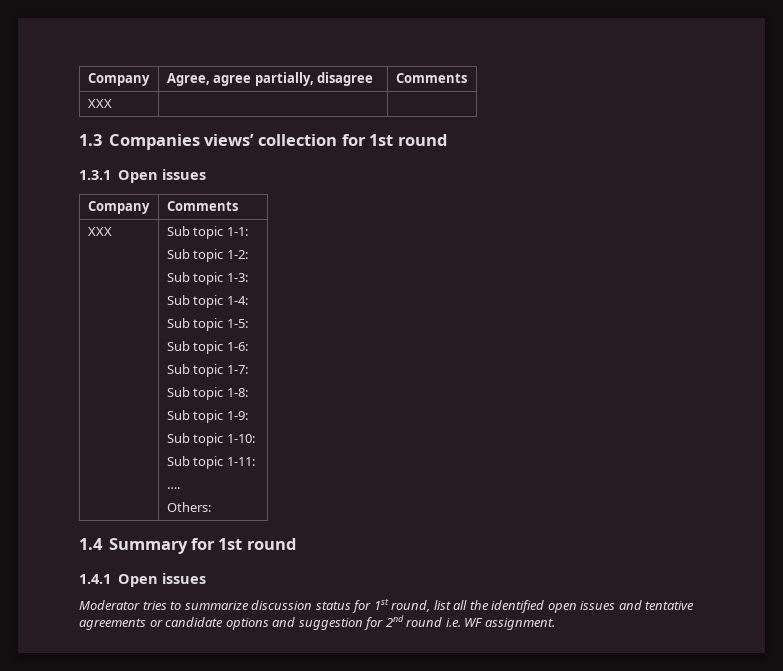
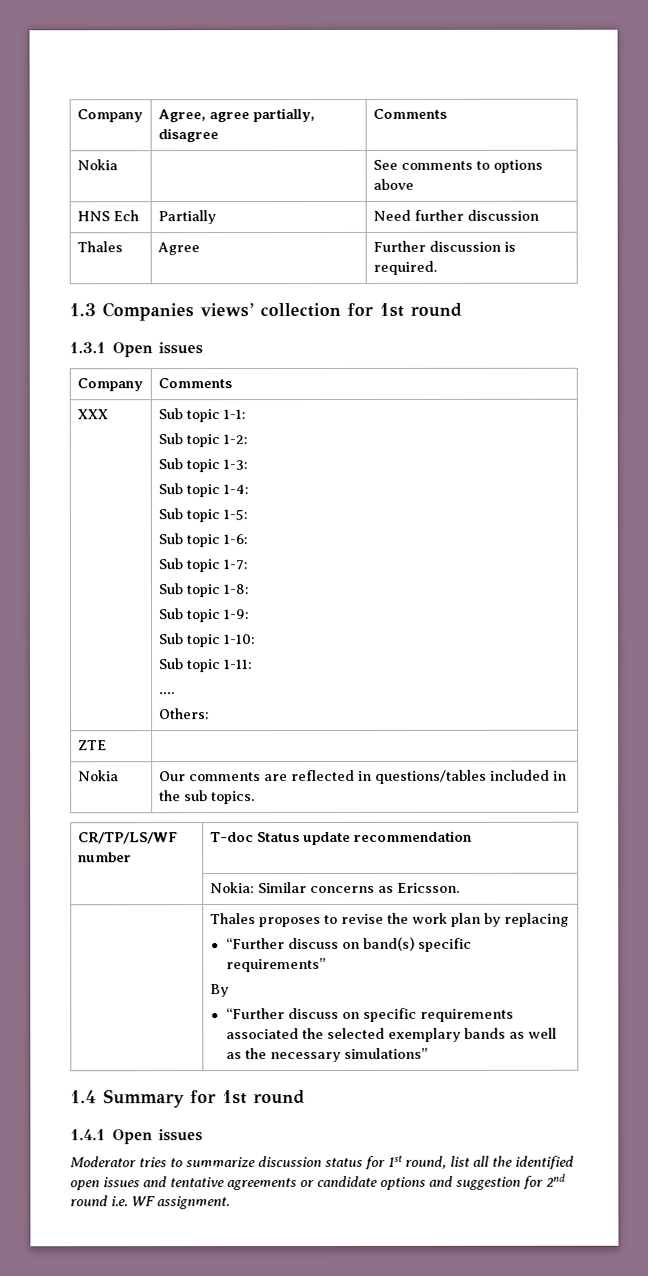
- XXX | |
+ Nokia | | See comments to options above
+ HNS Ech | Partially | Need further discussion
+ Thales | Agree | Further discussion is required.
+ ZTE |
+ Nokia | Our comments are reflected in questions/tables included in the sub topics.
+ CR/TP/LS/WF number | T-doc Status update recommendation
+ | Nokia: Similar concerns as Ericsson.
+ | Thales proposes to revise the work plan by replacing
+ “Further discuss on band(s) specific requirements”
+ By
+ “Further discuss on specific requirements associated the selected exemplary bands as well as the necessary simulations”

